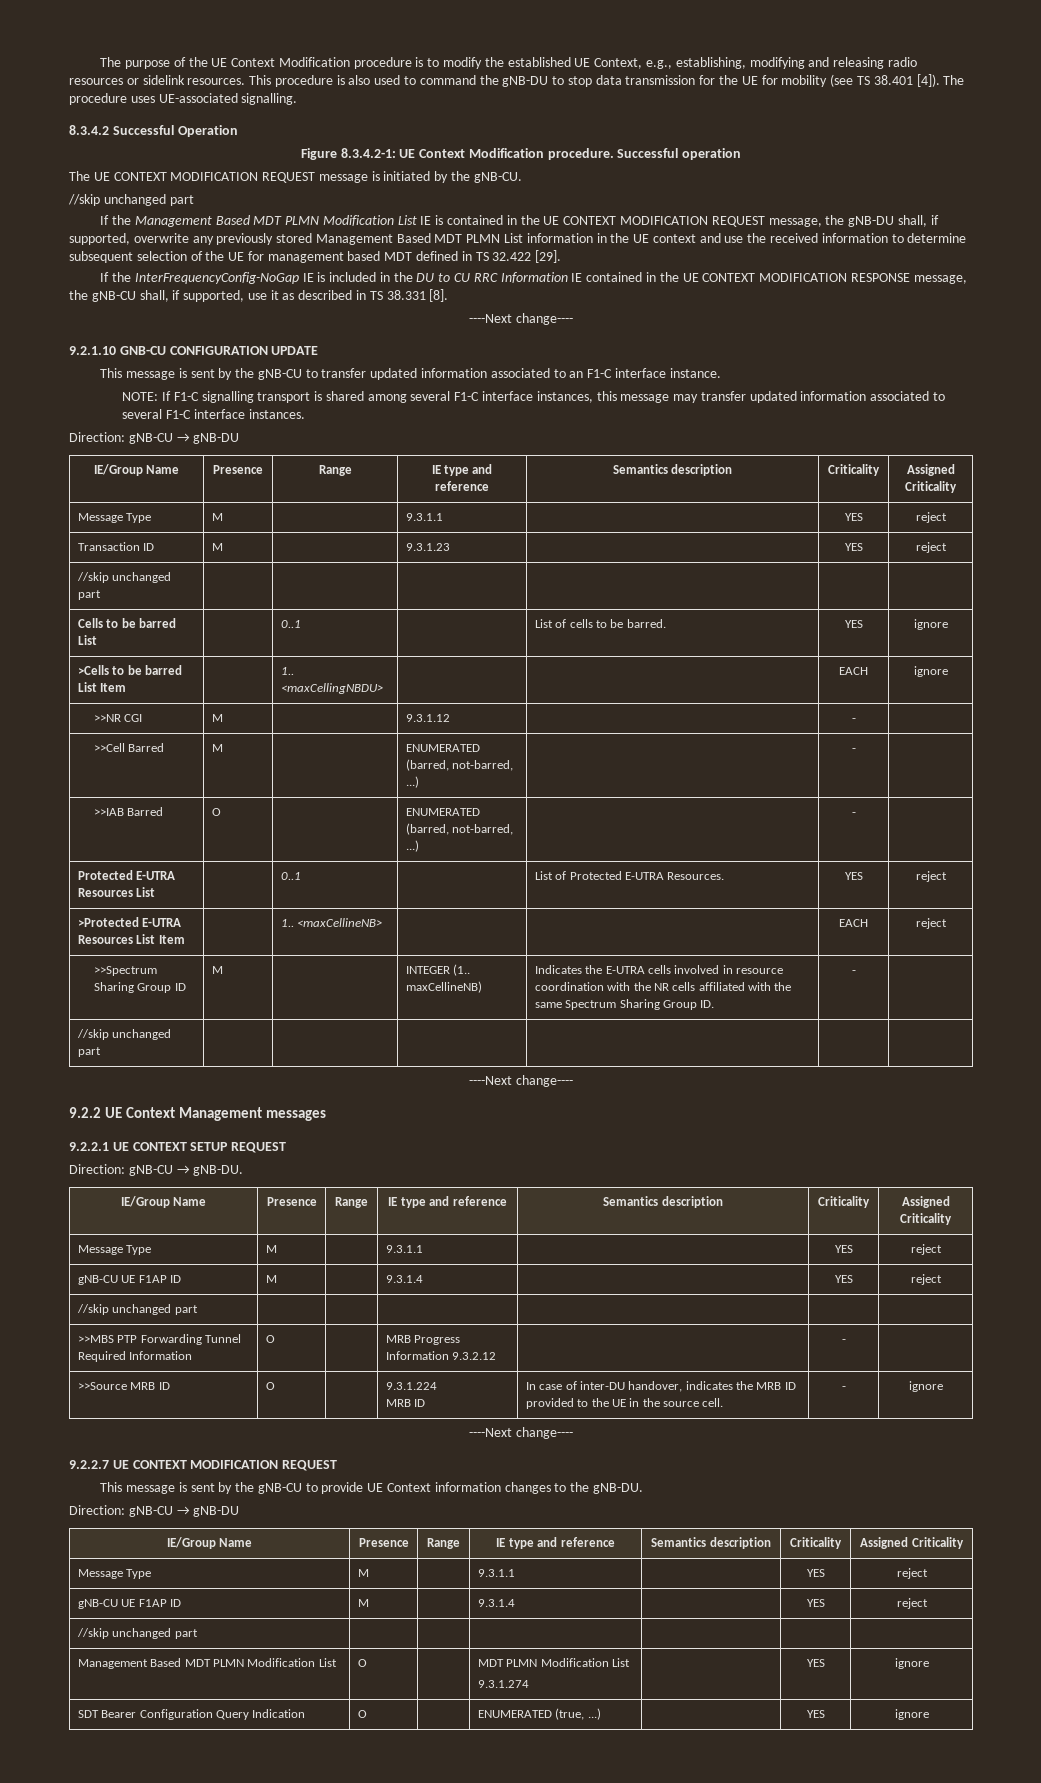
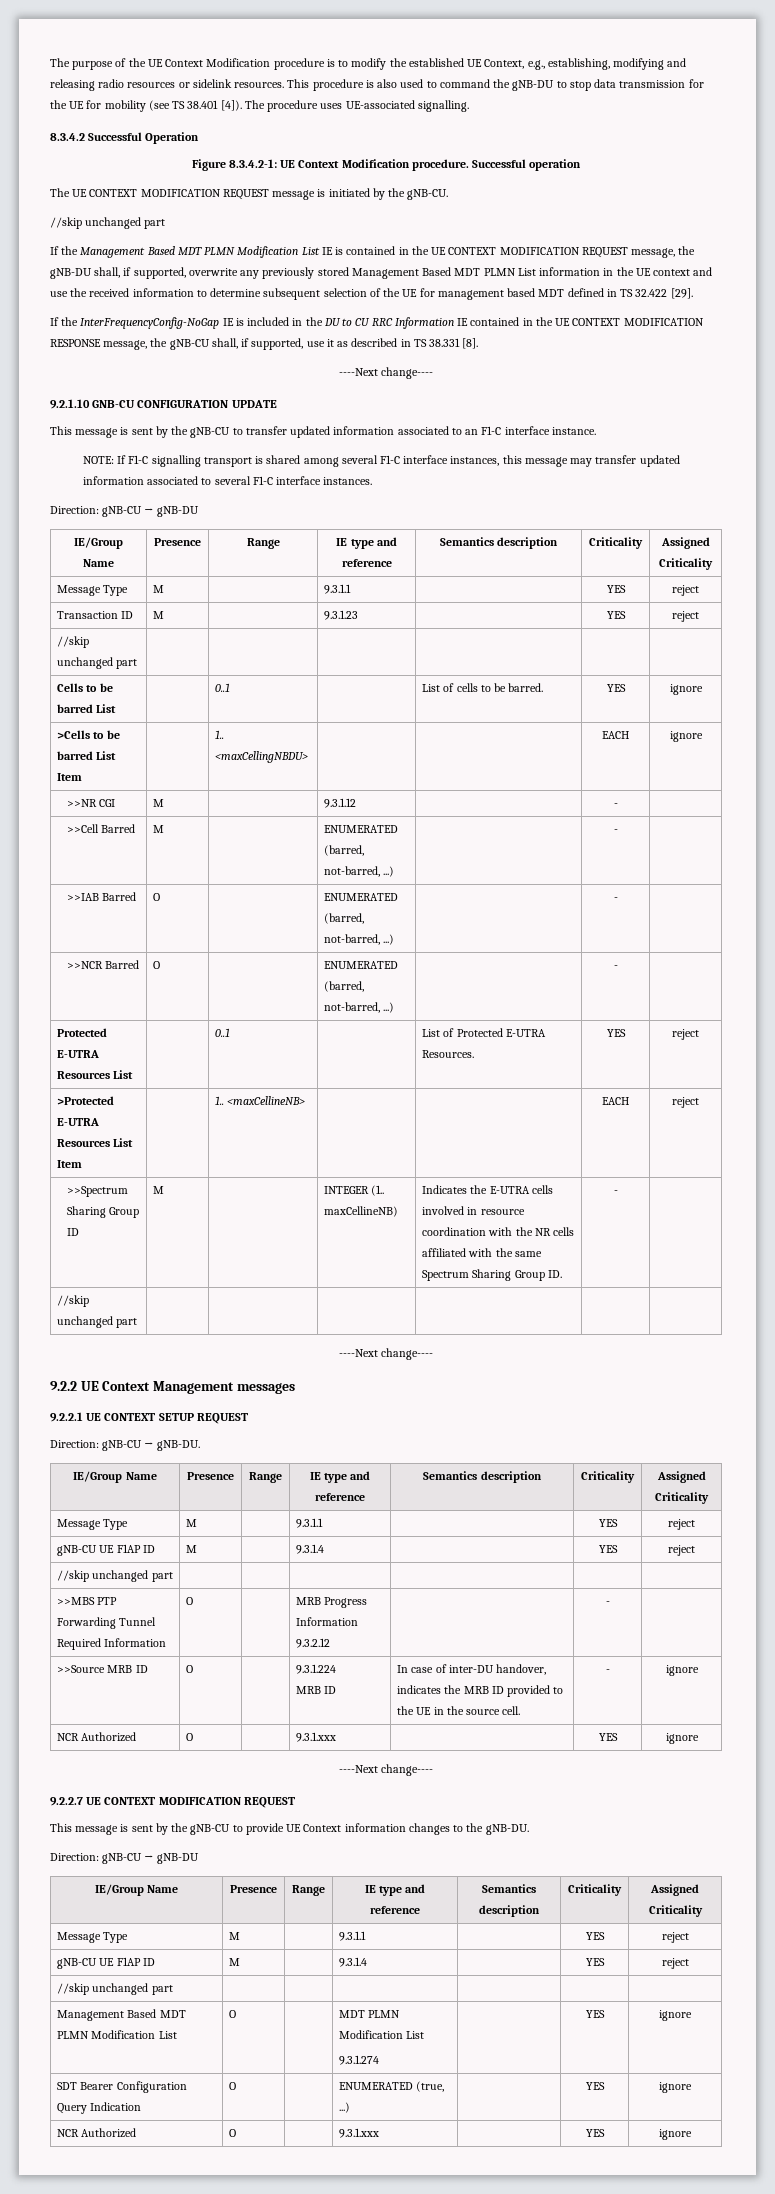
+ >>NCR Barred | O | | ENUMERATED (barred, not-barred, ...) | | - |
  >>Source MRB ID | O | | 9.3.1.224
  MRB ID | In case of inter-DU handover, indicates the MRB ID provided to the UE in the source cell. | - | ignore
+ NCR Authorized | O | | 9.3.1.xxx | | YES | ignore
  SDT Bearer Configuration Query Indication | O | | ENUMERATED (true, ...) | | YES | ignore
+ NCR Authorized | O | | 9.3.1.xxx | | YES | ignore

